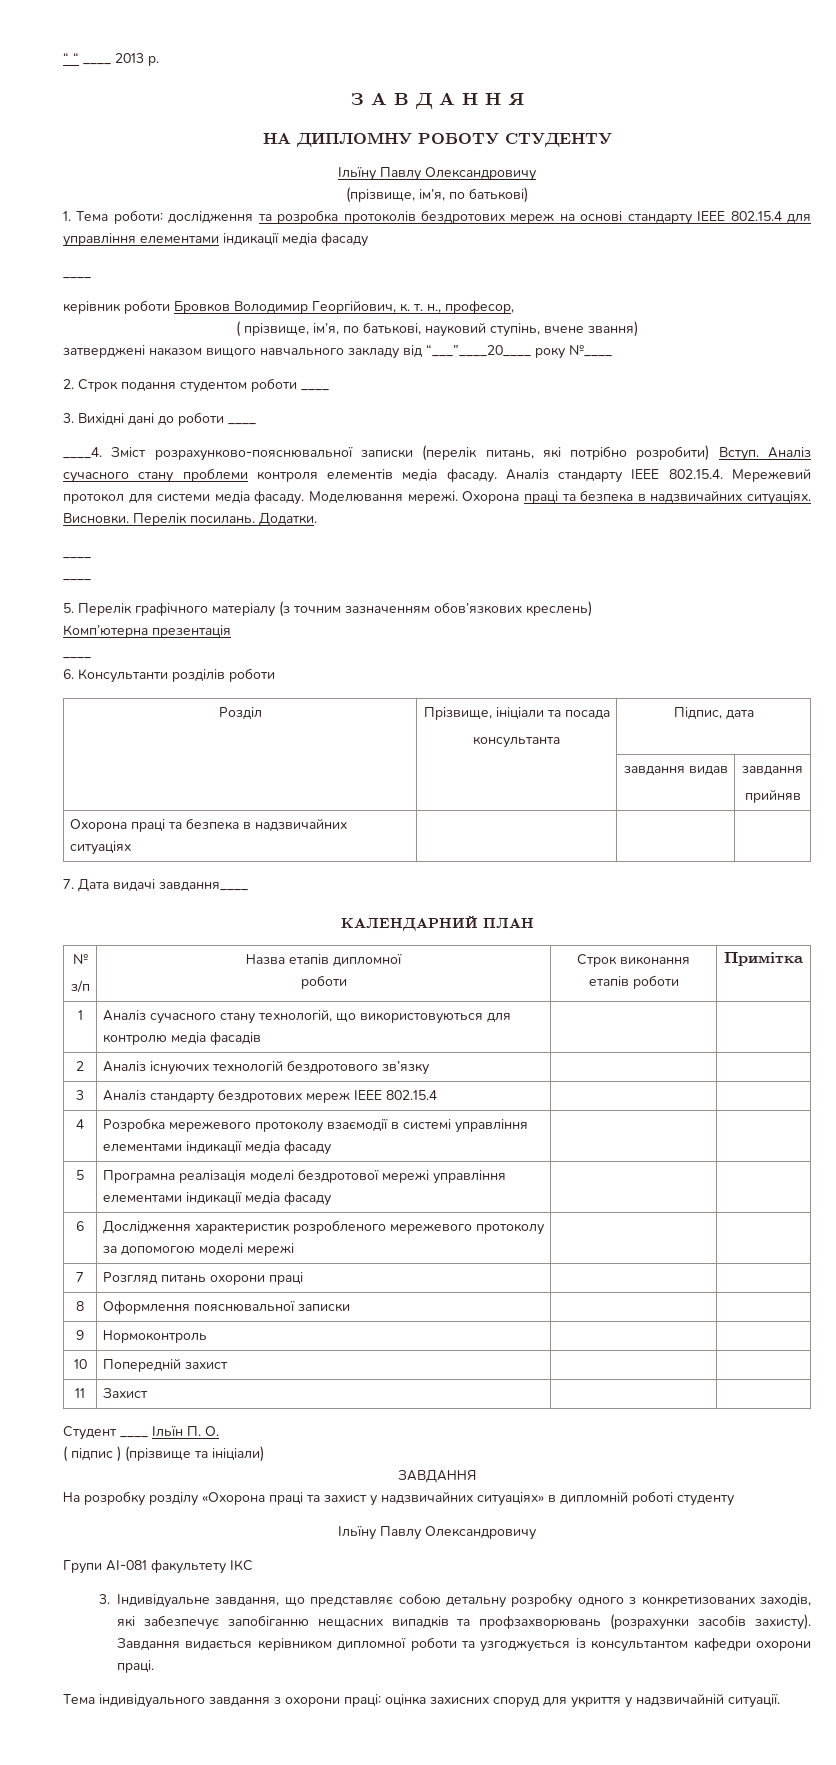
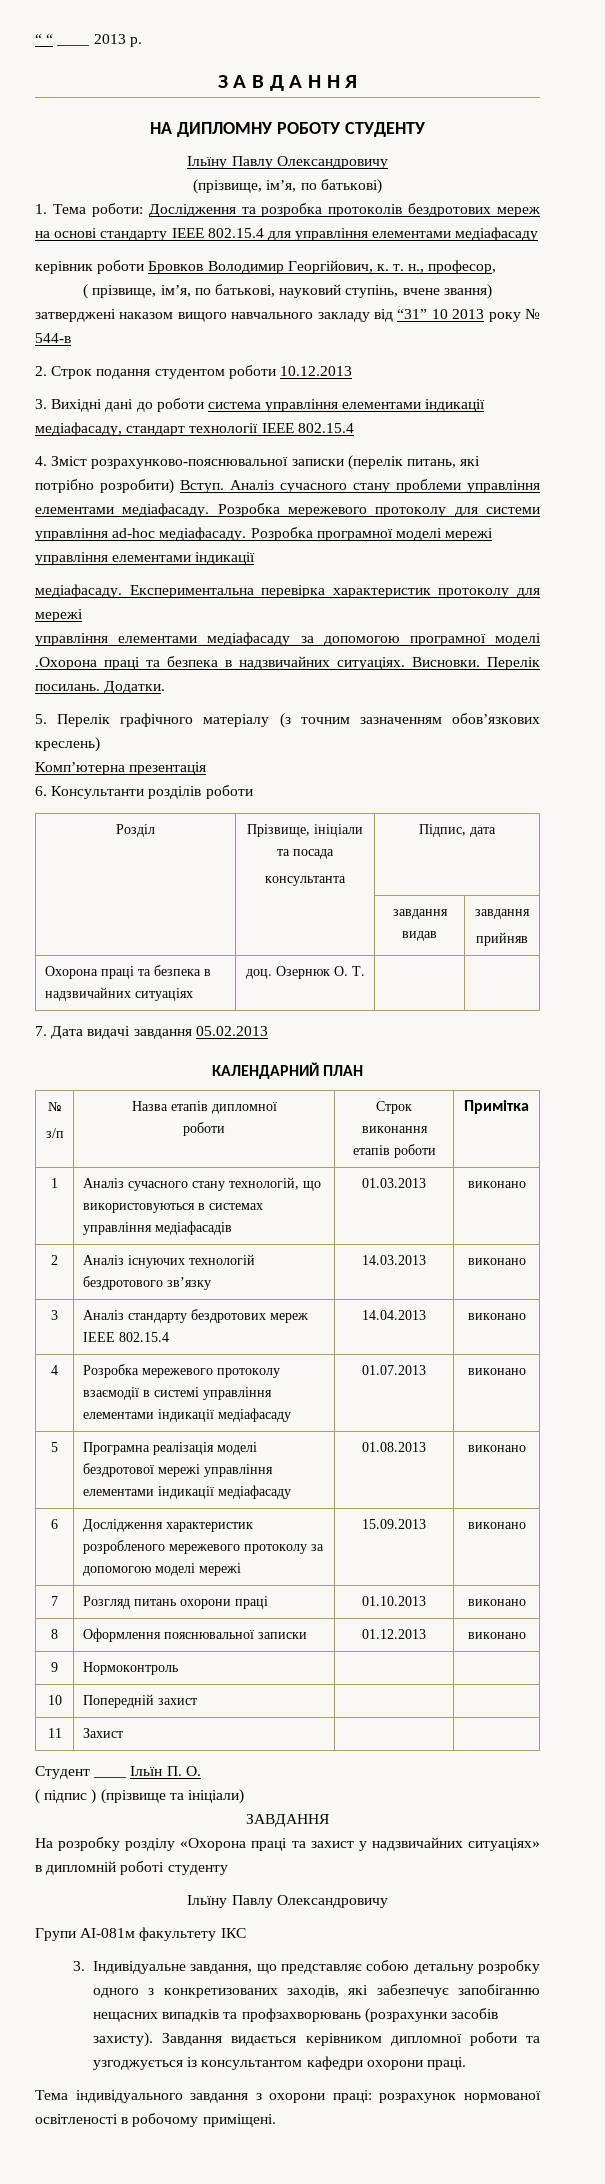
- 1. Тема роботи: дослідження та розробка протоколів бездротових мереж на основі стандарту IEEE 802.15.4 для управління елементами індикації медіа фасаду
- ____
+ 1. Тема роботи: Дослідження та розробка протоколів бездротових мереж на основі стандарту IEEE 802.15.4 для управління елементами медіафасаду
- затверджені наказом вищого навчального закладу від “___”____20____ року №____
+ затверджені наказом вищого навчального закладу від “31” 10 2013 року № 544-в
- 2. Строк подання студентом роботи ____
+ 2. Строк подання студентом роботи 10.12.2013
- 3. Вихідні дані до роботи ____
- ____4. Зміст розрахунково-пояснювальної записки (перелік питань, які потрібно розробити) Вступ.
+ 3. Вихідні дані до роботи система управління елементами індикації медіафасаду, стандарт технології IEEE 802.15.4
+ 4. Зміст розрахунково-пояснювальної записки (перелік питань, які потрібно розробити) Вступ.
- Аналіз сучасного стану проблеми контроля елементів медіа фасаду. Аналіз стандарту IEEE 802.15.4. Мережевий протокол для системи медіа фасаду. Моделювання мережі. Охорона праці та безпека в надзвичайних ситуаціях.
+ Аналіз сучасного стану проблеми управління елементами медiафасаду. Розробка мережевого протоколу для системи управлiння ad-hoc медіафасаду. Розробка програмної моделi мережi управлiння елементами iндикацiї
+ медiафасаду. Експериментальна перевірка характеристик протоколу для мережi
+ управління елементами медіафасаду за допомогою програмної моделі .Охорона праці та безпека в надзвичайних ситуаціях.
  Додатки.
- ____
- ____
  Комп’ютерна презентація
- ____
- Охорона праці та безпека в надзвичайних ситуаціях | | |
+ Охорона праці та безпека в надзвичайних ситуаціях | доц. Озернюк О. Т. | |
- 7. Дата видачі завдання____
+ 7. Дата видачі завдання 05.02.2013
- 1 | Аналіз сучасного стану технологій, що використовуються для контролю медіа фасадів | |
+ 1 | Аналіз сучасного стану технологій, що використовуються в системах управління медіафасадів | 01.03.2013 | виконано
- 2 | Аналіз існуючих технологій бездротового зв’язку | |
+ 2 | Аналіз існуючих технологій бездротового зв’язку | 14.03.2013 | виконано
- 3 | Аналіз стандарту бездротових мереж IEEE 802.15.4 | |
+ 3 | Аналіз стандарту бездротових мереж IEEE 802.15.4 | 14.04.2013 | виконано
- 4 | Розробка мережевого протоколу взаємодії в системі управління елементами індикації медіа фасаду | |
+ 4 | Розробка мережевого протоколу взаємодії в системі управління елементами індикації медіафасаду | 01.07.2013 | виконано
- 5 | Програмна реалізація моделі бездротової мережі управління елементами індикації медіа фасаду | |
+ 5 | Програмна реалізація моделі бездротової мережі управління елементами індикації медіафасаду | 01.08.2013 | виконано
- 6 | Дослідження характеристик розробленого мережевого протоколу за допомогою моделі мережі | |
+ 6 | Дослідження характеристик розробленого мережевого протоколу за допомогою моделі мережі | 15.09.2013 | виконано
- 7 | Розгляд питань охорони праці | |
+ 7 | Розгляд питань охорони праці | 01.10.2013 | виконано
- 8 | Оформлення пояснювальної записки | |
+ 8 | Оформлення пояснювальної записки | 01.12.2013 | виконано
- Групи АІ-081 факультету ІКС
+ Групи АІ-081м факультету ІКС
- Тема індивідуального завдання з охорони праці: оцінка захисних споруд для укриття у надзвичайній ситуації.
+ Тема індивідуального завдання з охорони праці: розрахунок нормованої освітленості в робочому приміщені.

